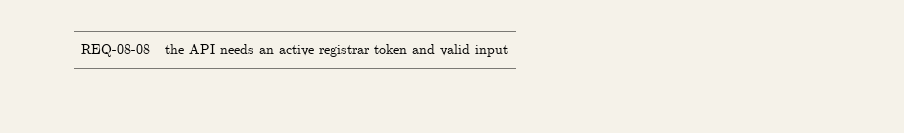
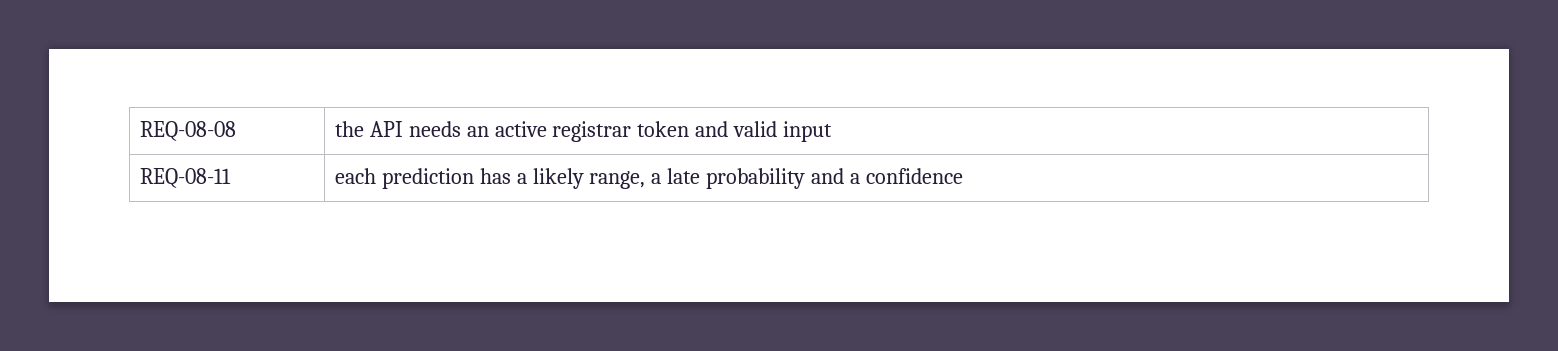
+ REQ-08-11 | each prediction has a likely range, a late probability and a confidence

